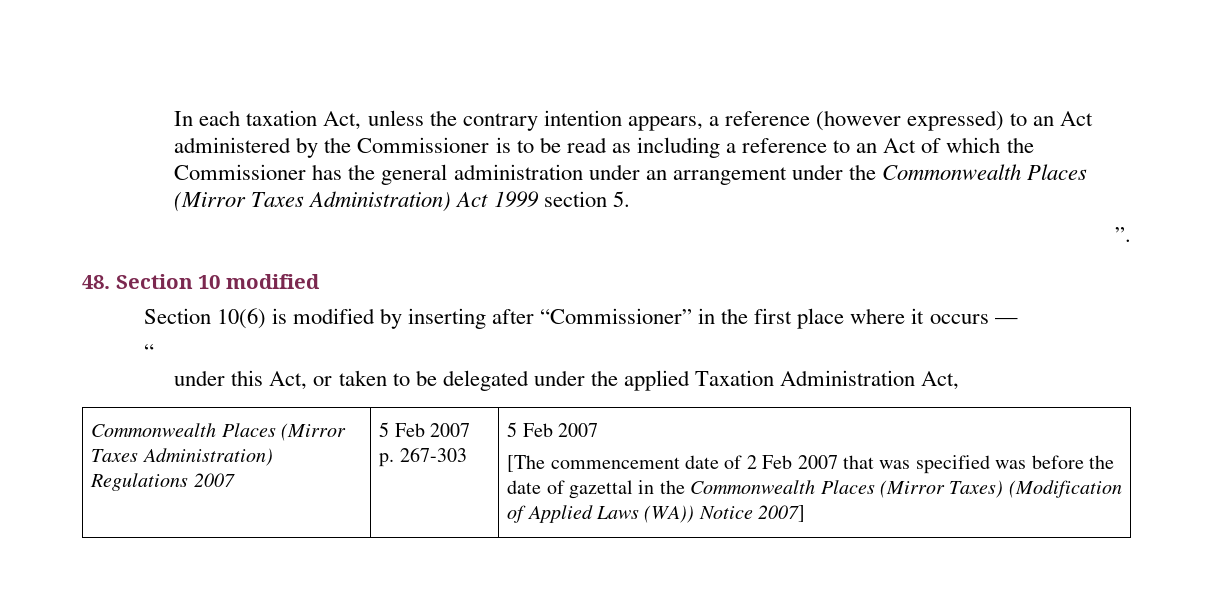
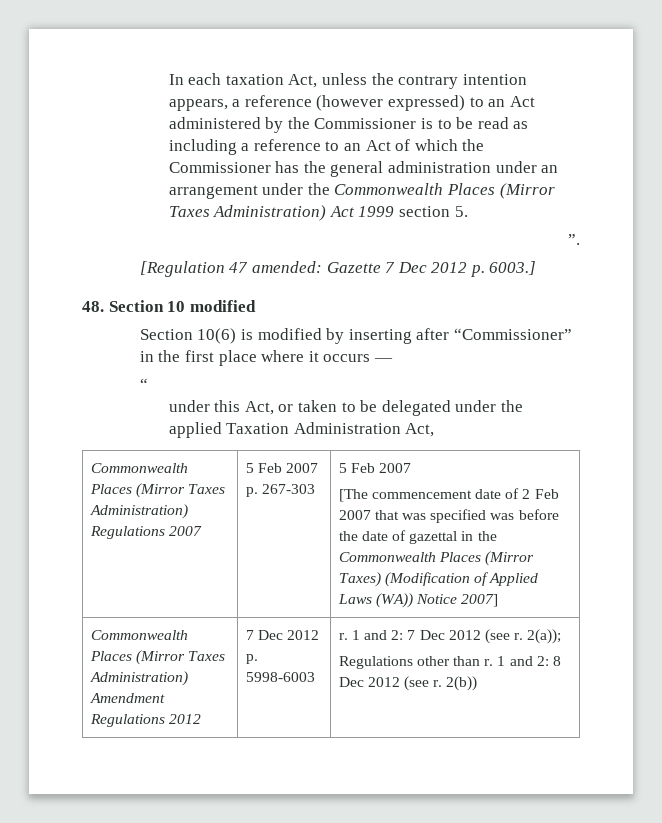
+ [Regulation 47 amended: Gazette 7 Dec 2012 p. 6003.]
+ Commonwealth Places (Mirror Taxes Administration) Amendment Regulations 2012 | 7 Dec 2012 p. 5998-6003 | r. 1 and 2: 7 Dec 2012 (see r. 2(a));
+ Regulations other than r. 1 and 2: 8 Dec 2012 (see r. 2(b))

